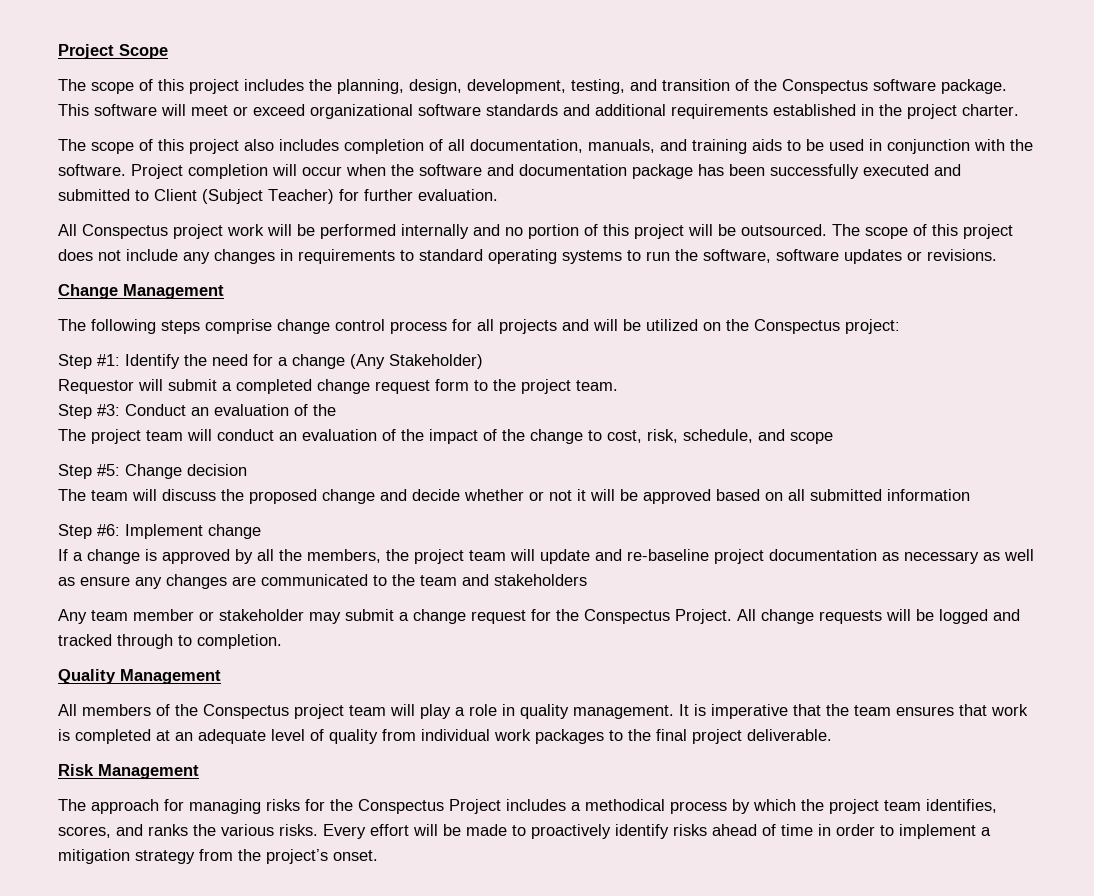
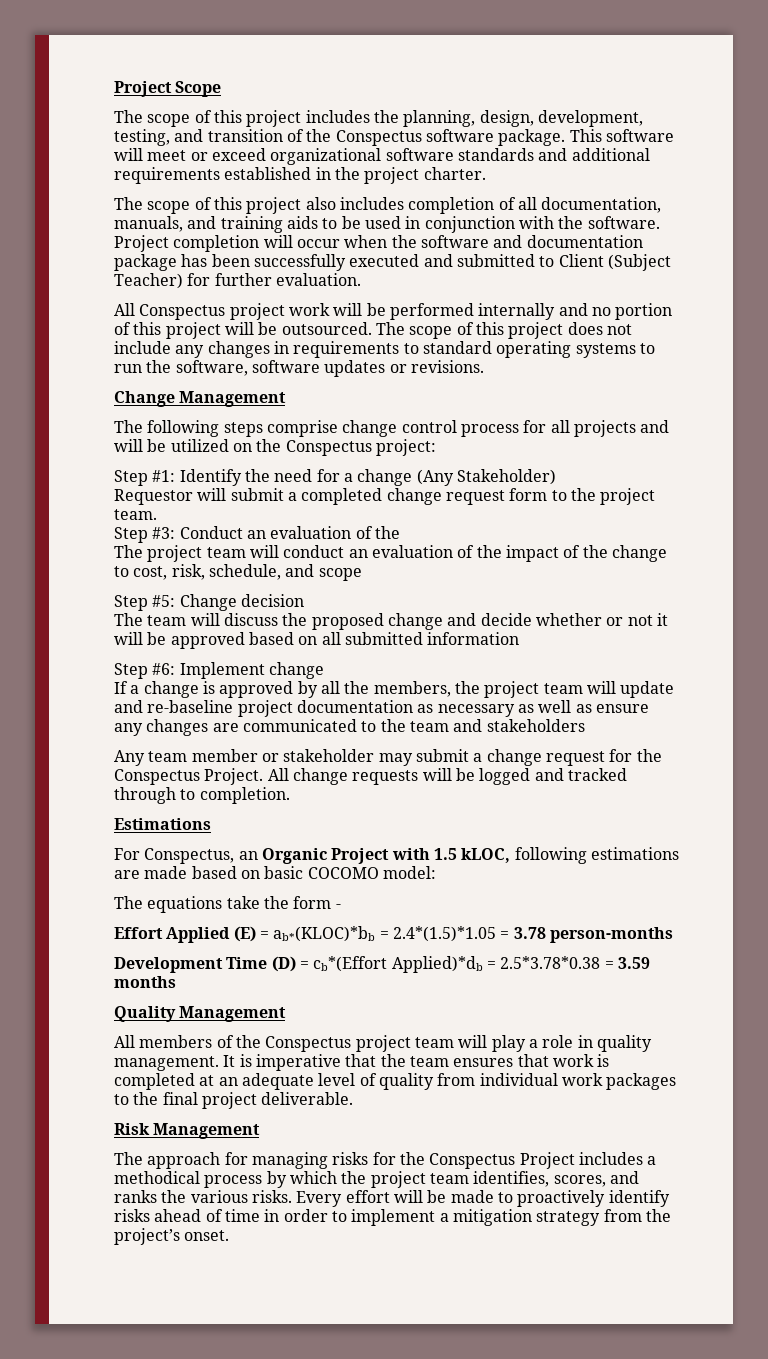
+ Estimations
+ For Conspectus, an Organic Project with 1.5 kLOC, following estimations are made based on basic COCOMO model:
+ The equations take the form -
+ Effort Applied (E) = ab*(KLOC)*bb = 2.4*(1.5)*1.05 = 3.78 person-months
+ Development Time (D) = cb*(Effort Applied)*db = 2.5*3.78*0.38 = 3.59 months

